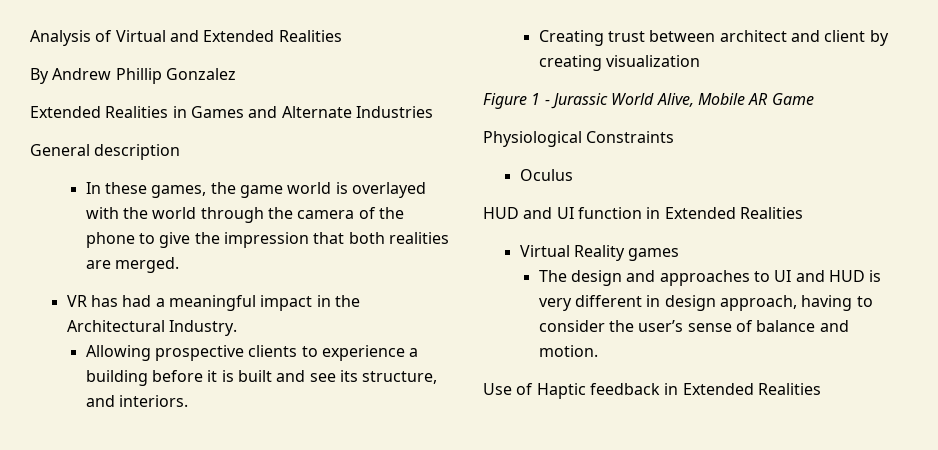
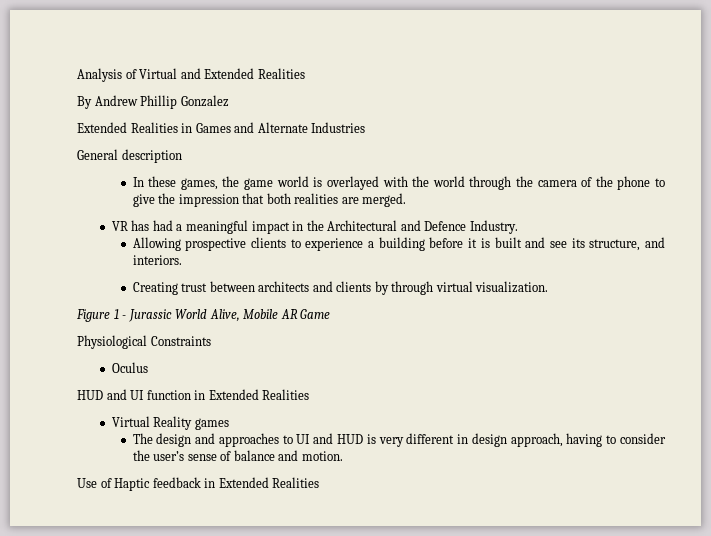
- VR has had a meaningful impact in the Architectural Industry.
+ VR has had a meaningful impact in the Architectural and Defence Industry.
- Creating trust between architect and client by creating visualization
+ Creating trust between architects and clients by through virtual visualization.

